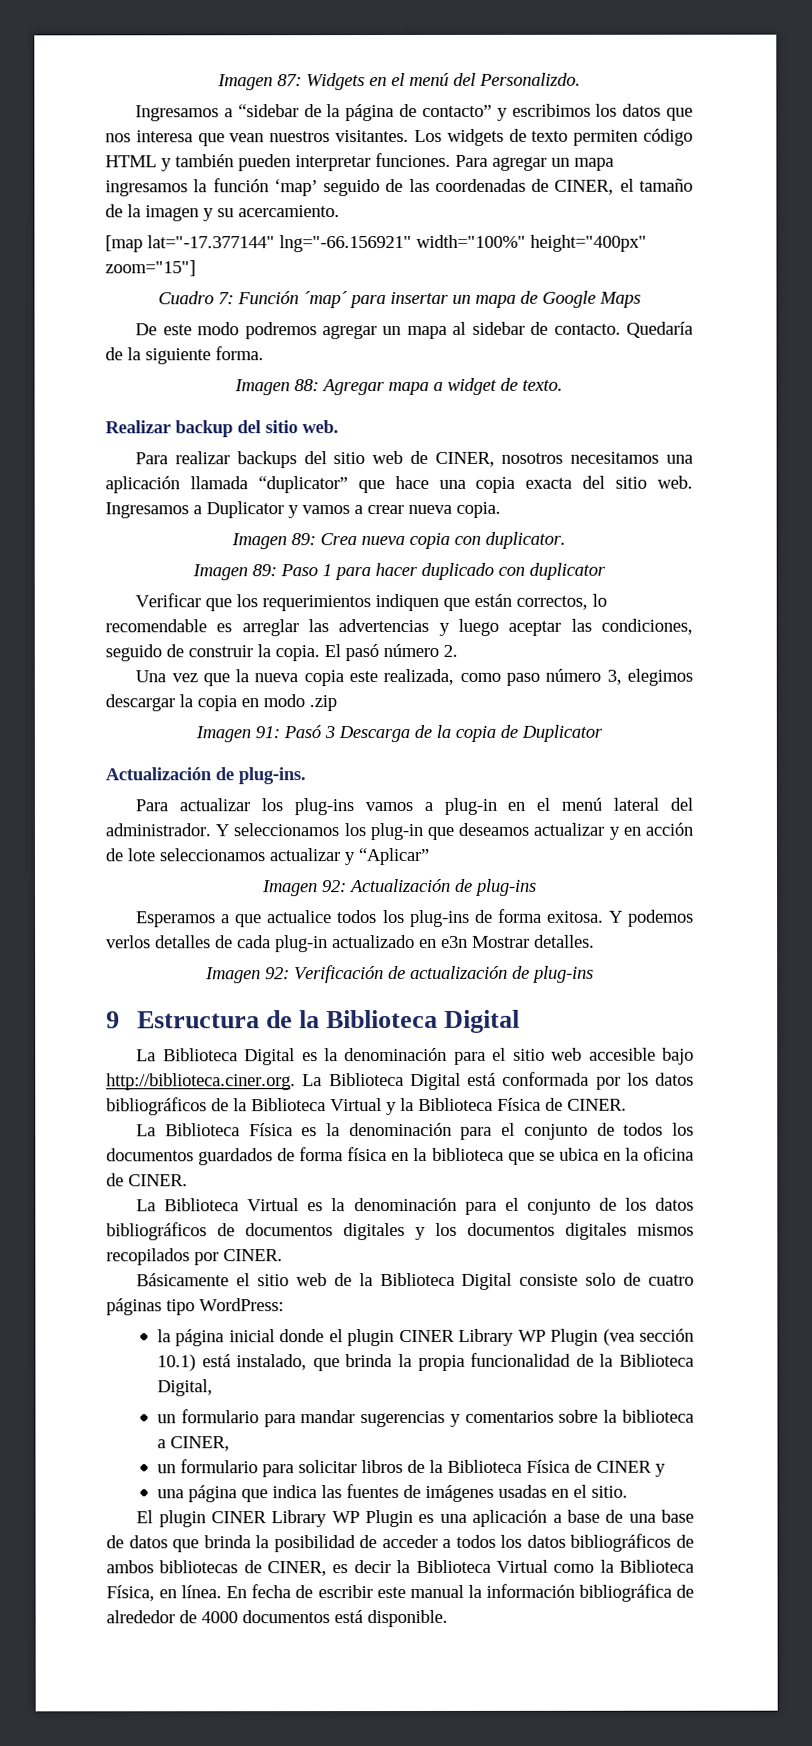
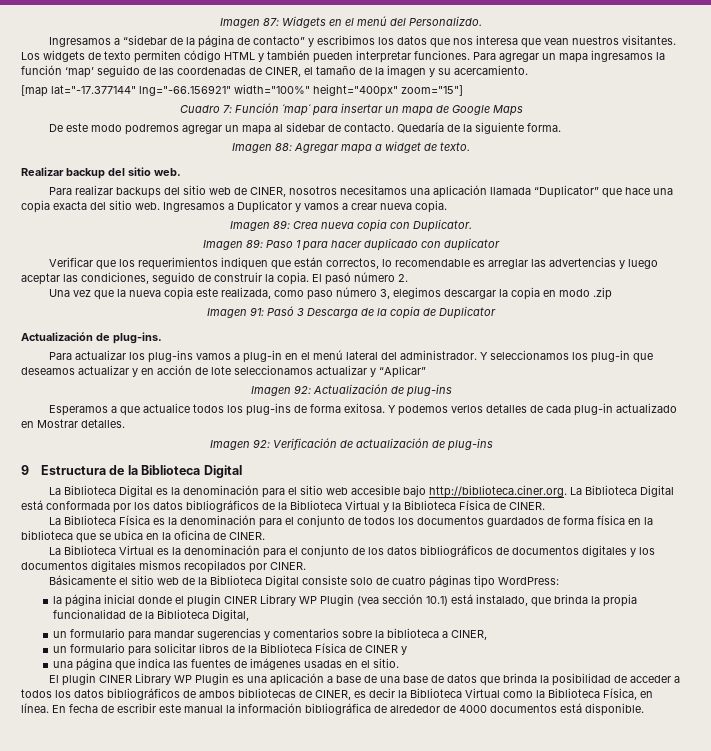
- Para realizar backups del sitio web de CINER, nosotros necesitamos una aplicación llamada “duplicator” que hace una copia exacta del sitio web.
+ Para realizar backups del sitio web de CINER, nosotros necesitamos una aplicación llamada “Duplicator” que hace una copia exacta del sitio web.
- Imagen 89: Crea nueva copia con duplicator.
+ Imagen 89: Crea nueva copia con Duplicator.
- Y podemos verlos detalles de cada plug-in actualizado en e3n Mostrar detalles.
+ Y podemos verlos detalles de cada plug-in actualizado en Mostrar detalles.

